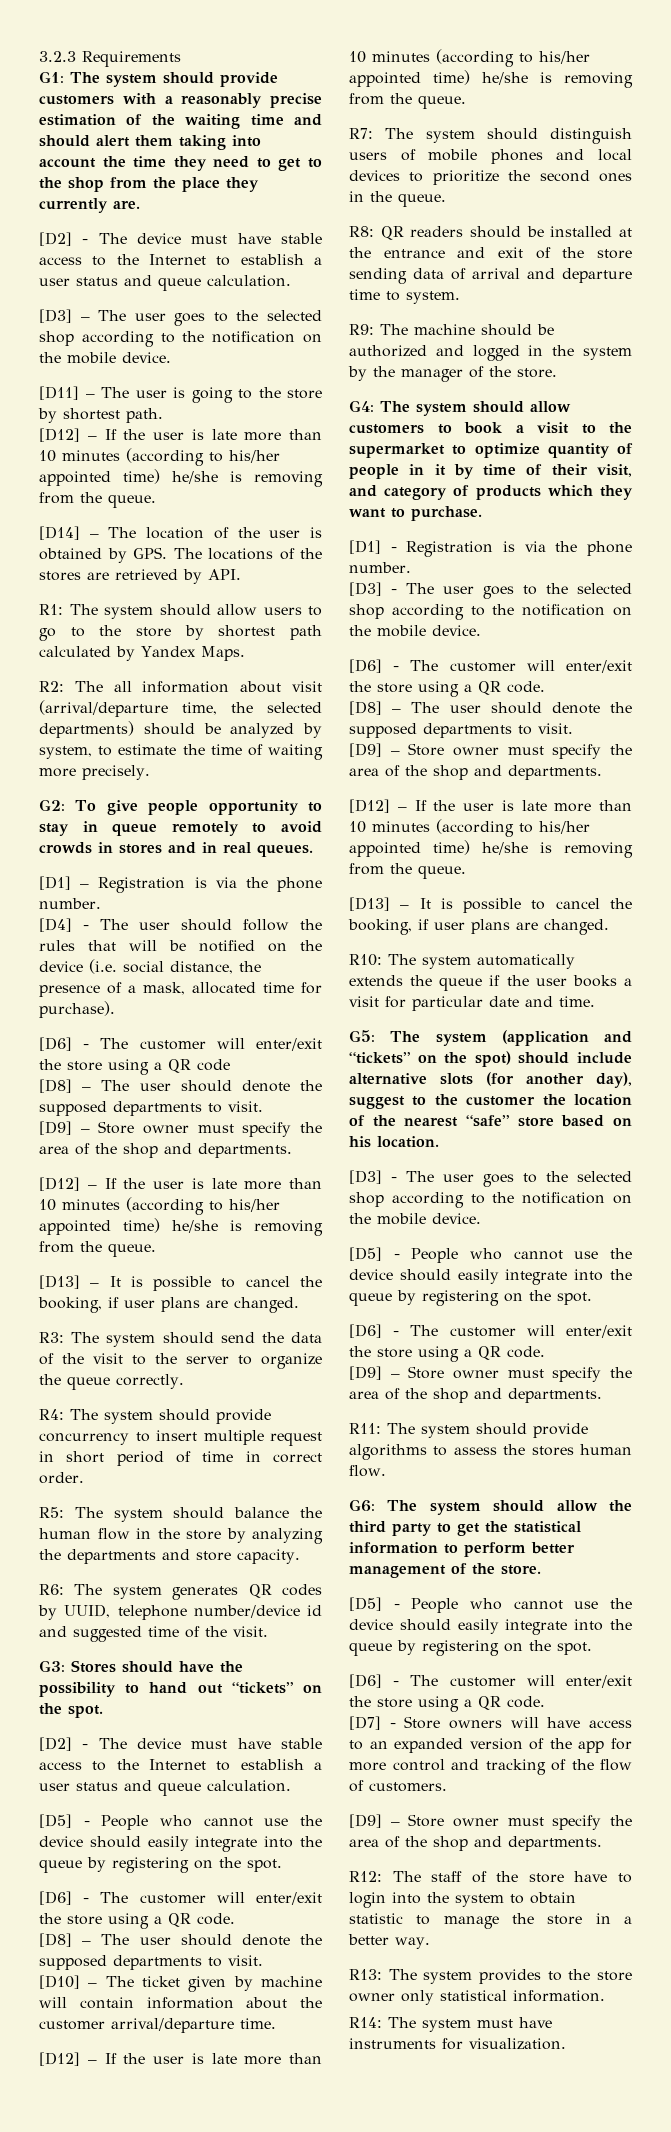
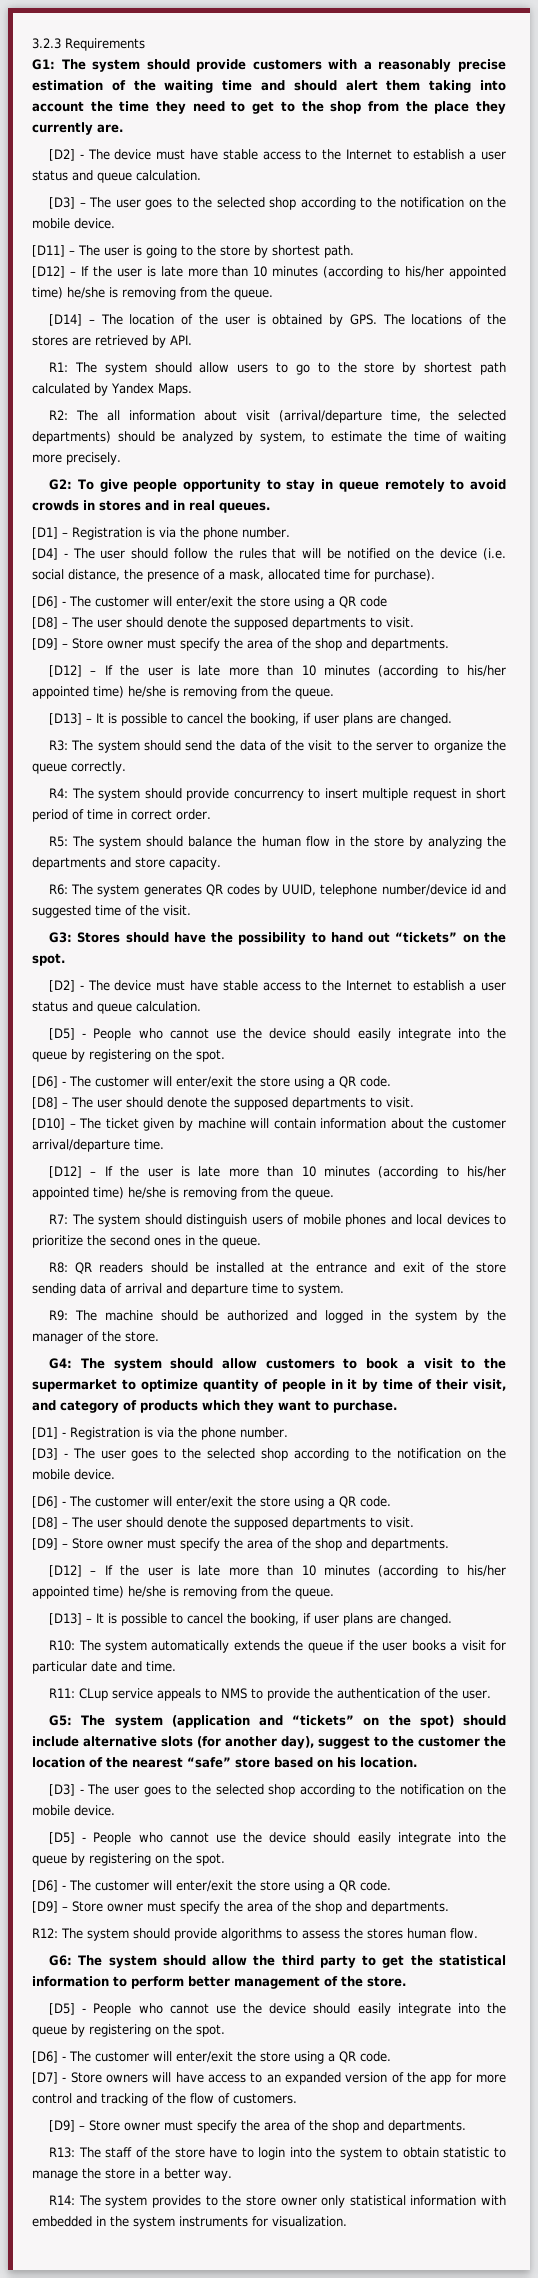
+ R11: CLup service appeals to NMS to provide the authentication of the user.
- R11: The system should provide algorithms to assess the stores human flow.
+ R12: The system should provide algorithms to assess the stores human flow.
- R12: The staff of the store have to login into the system to obtain statistic to manage the store in a better way.
+ R13: The staff of the store have to login into the system to obtain statistic to manage the store in a better way.
- R13: The system provides to the store owner only statistical information.
- R14: The system must have instruments for visualization.
+ R14: The system provides to the store owner only statistical information with embedded in the system instruments for visualization.

